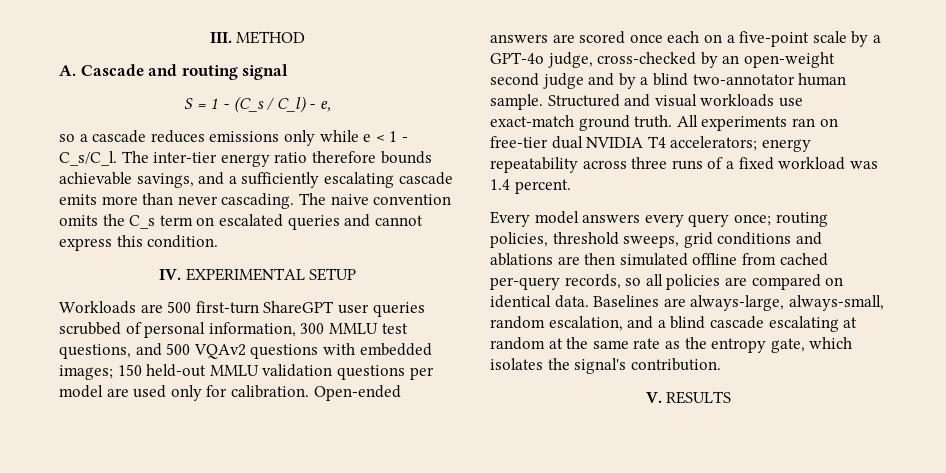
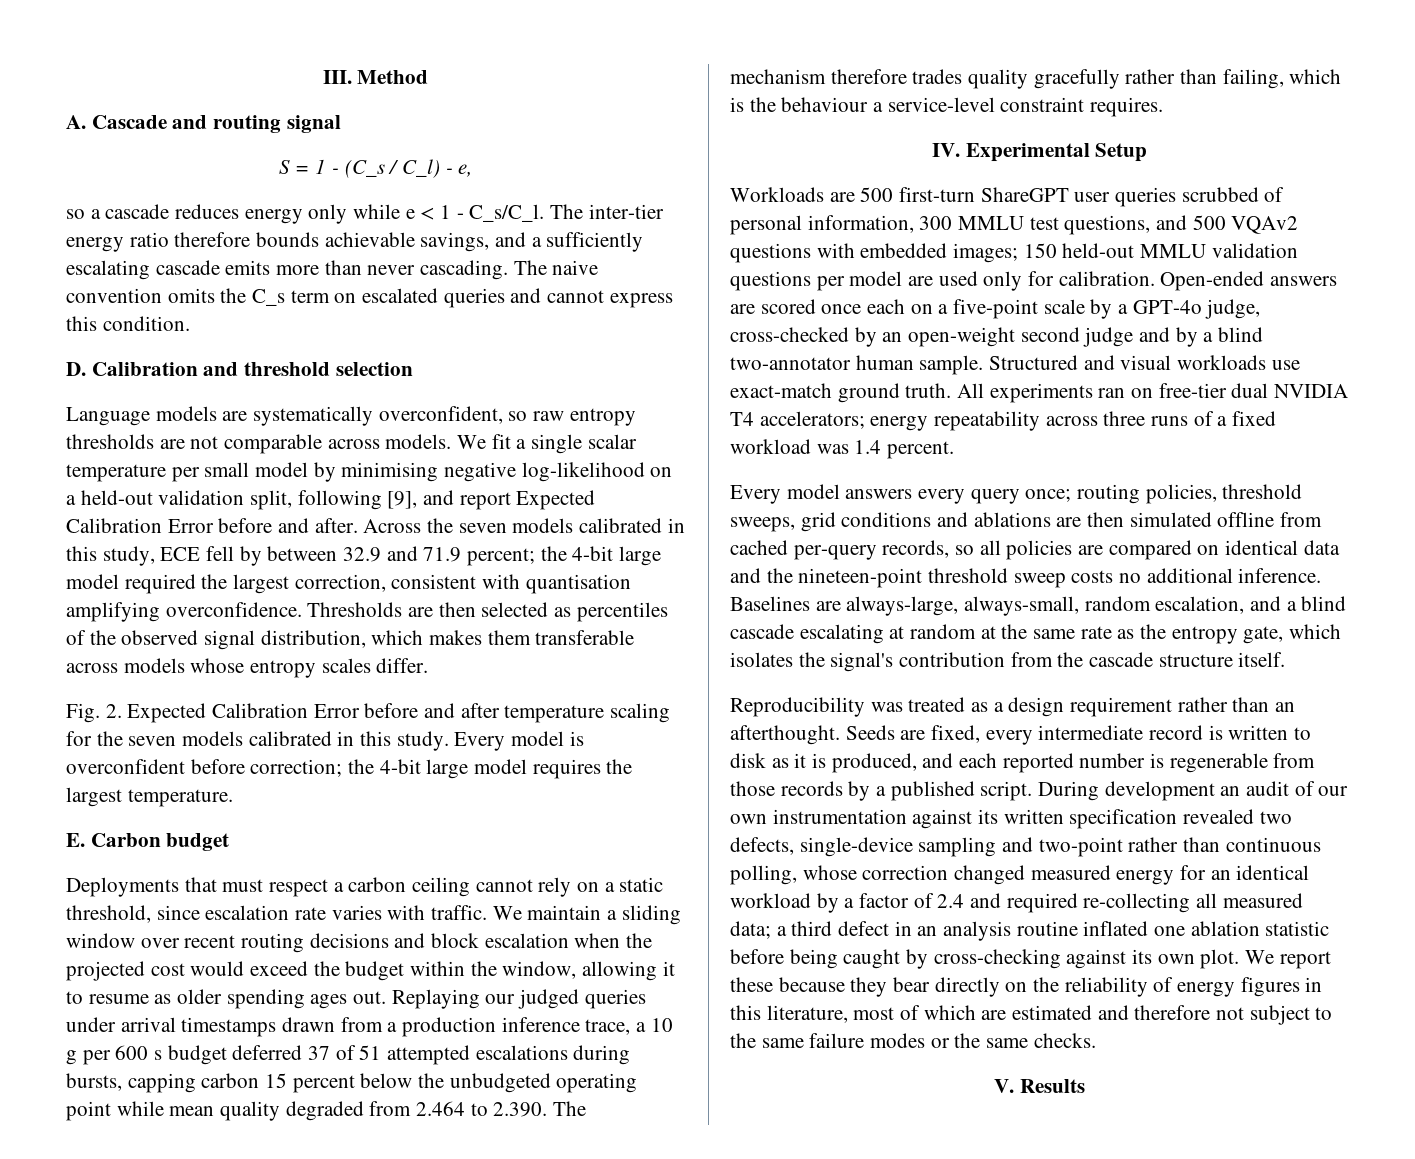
- III. METHOD
+ III. Method
- so a cascade reduces emissions only while e < 1 - C_s/C_l.
+ so a cascade reduces energy only while e < 1 - C_s/C_l.
+ D. Calibration and threshold selection
+ Language models are systematically overconfident, so raw entropy thresholds are not comparable across models. We fit a single scalar temperature per small model by minimising negative log-likelihood on a held-out validation split, following [9], and report Expected Calibration Error before and after. Across the seven models calibrated in this study, ECE fell by between 32.9 and 71.9 percent; the 4-bit large model required the largest correction, consistent with quantisation amplifying overconfidence. Thresholds are then selected as percentiles of the observed signal distribution, which makes them transferable across models whose entropy scales differ.
+ Fig. 2. Expected Calibration Error before and after temperature scaling for the seven models calibrated in this study. Every model is overconfident before correction; the 4-bit large model requires the largest temperature.
+ E. Carbon budget
+ Deployments that must respect a carbon ceiling cannot rely on a static threshold, since escalation rate varies with traffic. We maintain a sliding window over recent routing decisions and block escalation when the projected cost would exceed the budget within the window, allowing it to resume as older spending ages out. Replaying our judged queries under arrival timestamps drawn from a production inference trace, a 10 g per 600 s budget deferred 37 of 51 attempted escalations during bursts, capping carbon 15 percent below the unbudgeted operating point while mean quality degraded from 2.464 to 2.390. The mechanism therefore trades quality gracefully rather than failing, which is the behaviour a service-level constraint requires.
- IV. EXPERIMENTAL SETUP
+ IV. Experimental Setup
- Every model answers every query once; routing policies, threshold sweeps, grid conditions and ablations are then simulated offline from cached per-query records, so all policies are compared on identical data.
+ Every model answers every query once; routing policies, threshold sweeps, grid conditions and ablations are then simulated offline from cached per-query records, so all policies are compared on identical data and the nineteen-point threshold sweep costs no additional inference.
- Baselines are always-large, always-small, random escalation, and a blind cascade escalating at random at the same rate as the entropy gate, which isolates the signal's contribution.
+ Baselines are always-large, always-small, random escalation, and a blind cascade escalating at random at the same rate as the entropy gate, which isolates the signal's contribution from the cascade structure itself.
+ Reproducibility was treated as a design requirement rather than an afterthought. Seeds are fixed, every intermediate record is written to disk as it is produced, and each reported number is regenerable from those records by a published script. During development an audit of our own instrumentation against its written specification revealed two defects, single-device sampling and two-point rather than continuous polling, whose correction changed measured energy for an identical workload by a factor of 2.4 and required re-collecting all measured data; a third defect in an analysis routine inflated one ablation statistic before being caught by cross-checking against its own plot. We report these because they bear directly on the reliability of energy figures in this literature, most of which are estimated and therefore not subject to the same failure modes or the same checks.
- V. RESULTS
+ V. Results

